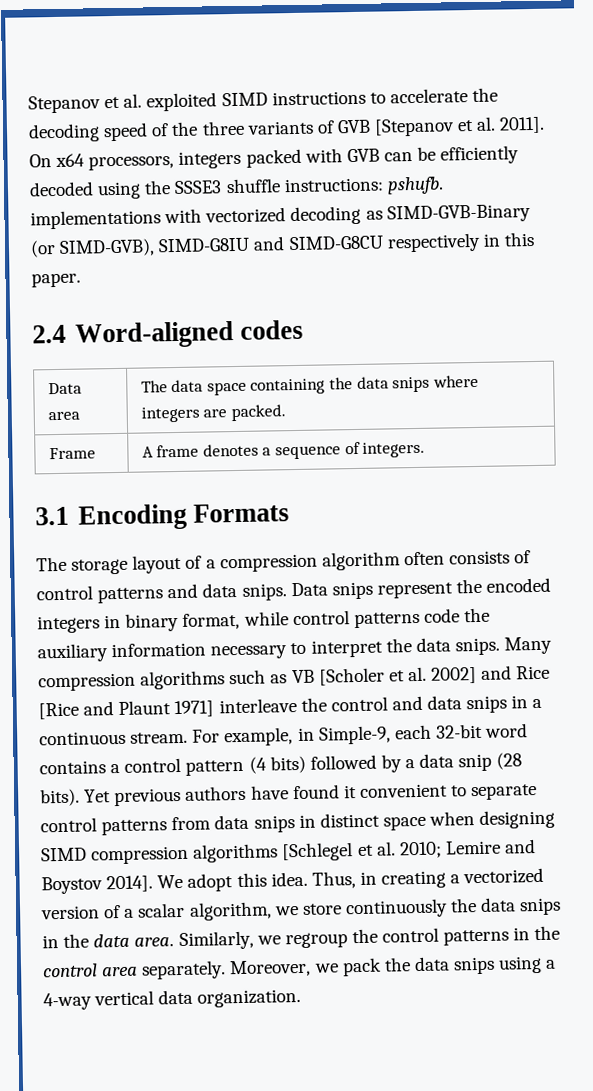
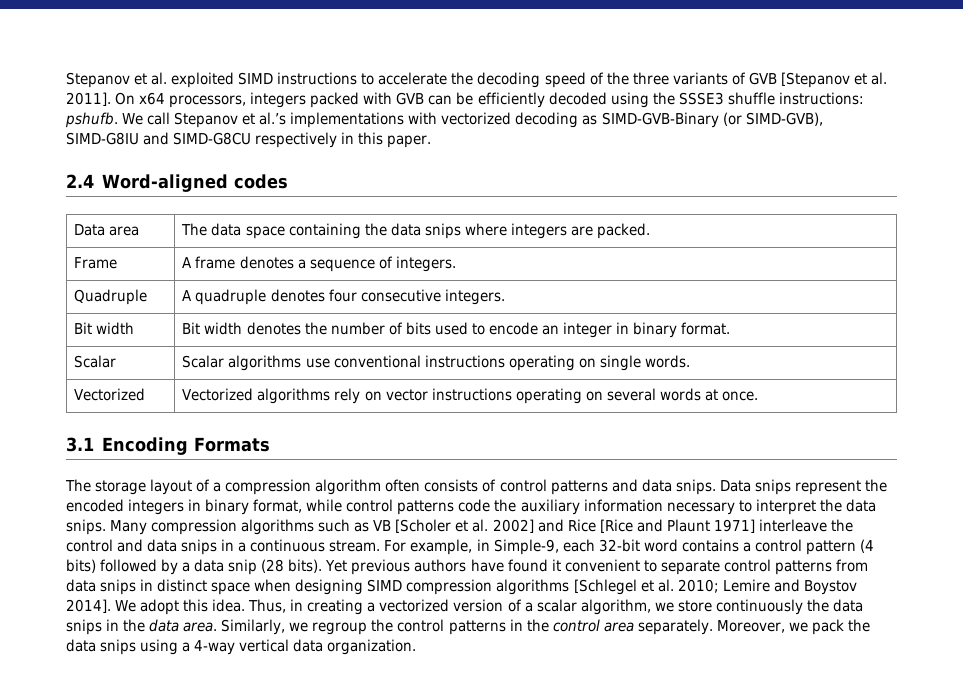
- On x64 processors, integers packed with GVB can be efficiently decoded using the SSSE3 shuffle instructions: pshufb. implementations with vectorized decoding as SIMD-GVB-Binary (or SIMD-GVB), SIMD-G8IU and SIMD-G8CU respectively in this paper.
+ On x64 processors, integers packed with GVB can be efficiently decoded using the SSSE3 shuffle instructions: pshufb. We call Stepanov et al.’s implementations with vectorized decoding as SIMD-GVB-Binary (or SIMD-GVB), SIMD-G8IU and SIMD-G8CU respectively in this paper.
+ Quadruple | A quadruple denotes four consecutive integers.
+ Bit width | Bit width denotes the number of bits used to encode an integer in binary format.
+ Scalar | Scalar algorithms use conventional instructions operating on single words.
+ Vectorized | Vectorized algorithms rely on vector instructions operating on several words at once.

